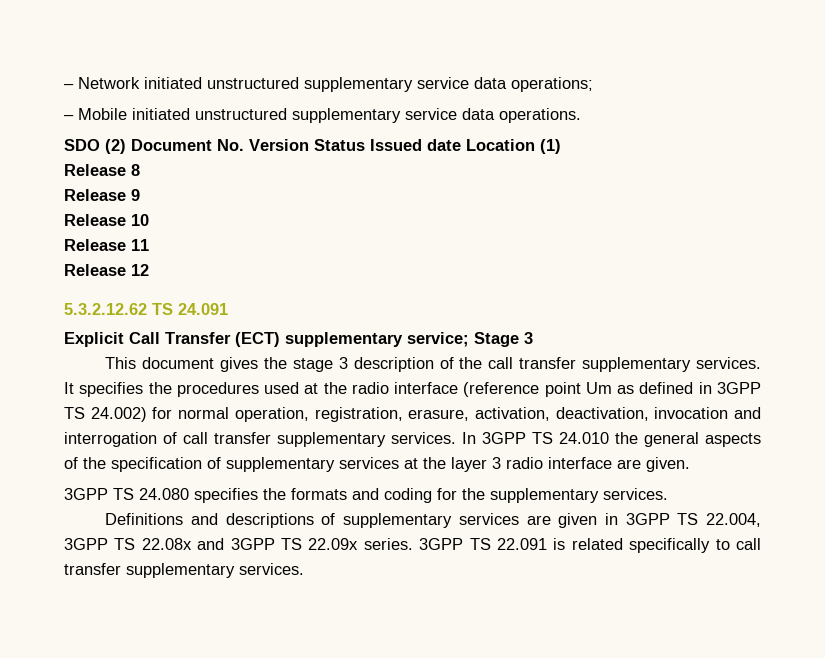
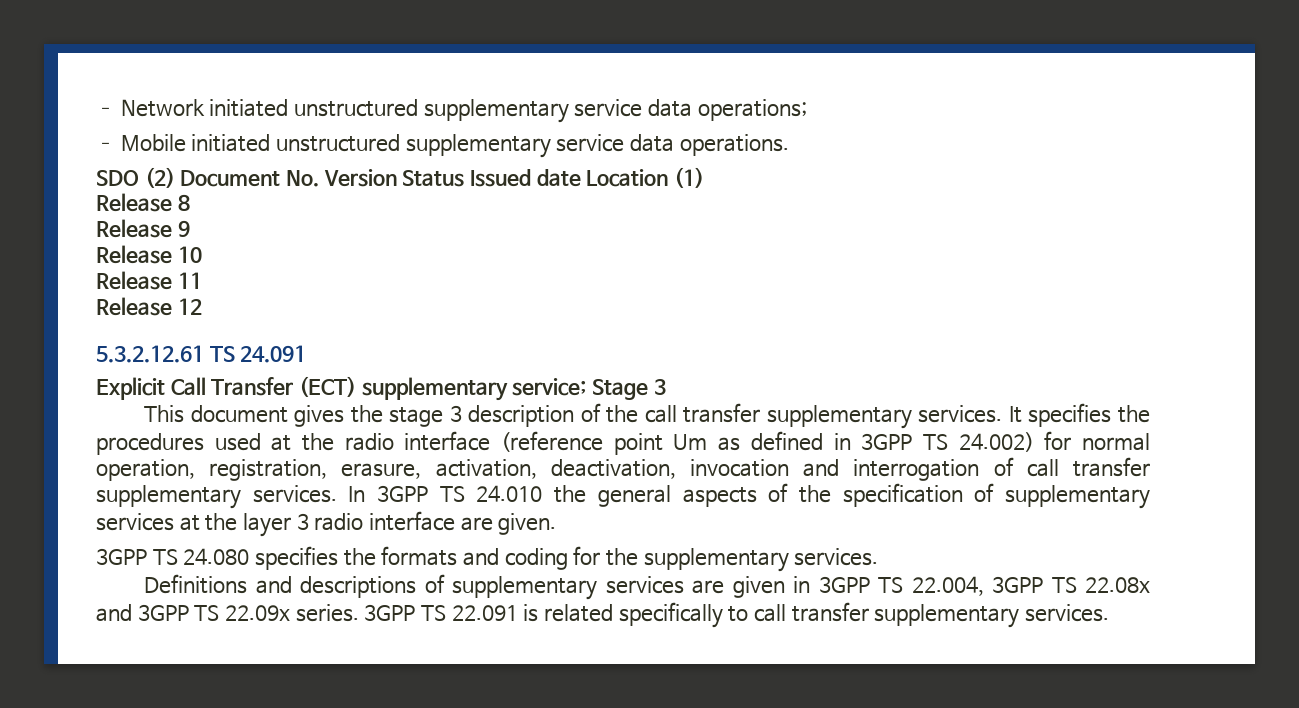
- 5.3.2.12.62 TS 24.091
+ 5.3.2.12.61 TS 24.091

